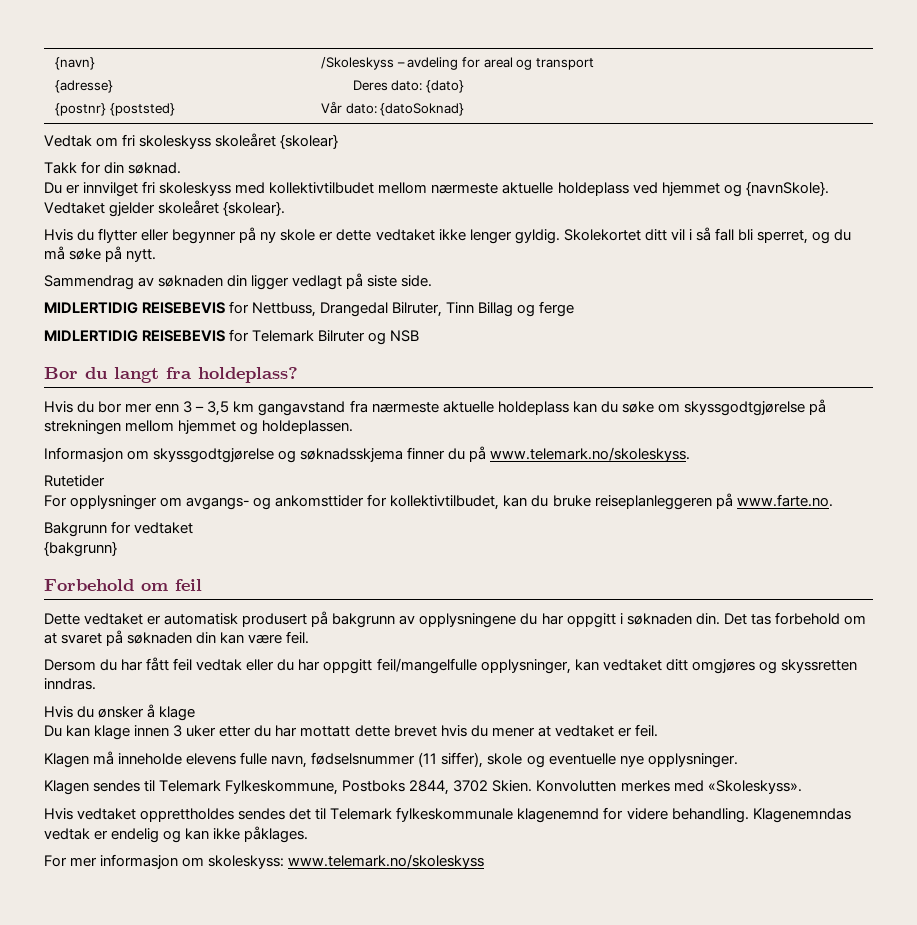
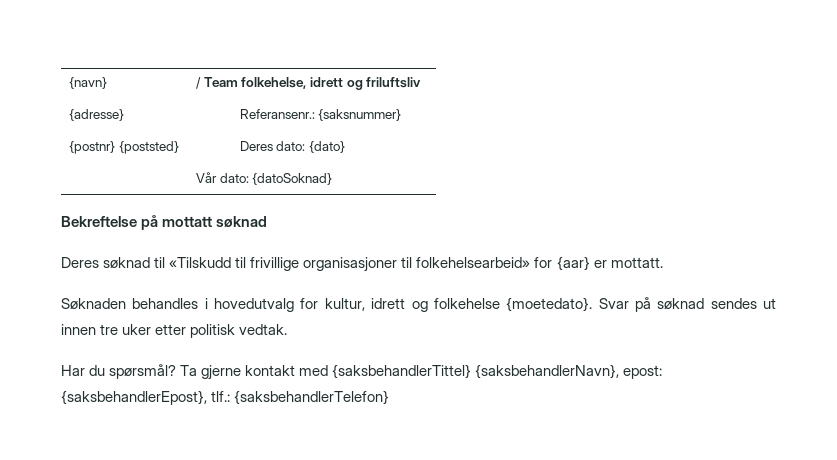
  {navn}
  {adresse}
- {postnr} {poststed} | /Skoleskyss – avdeling for areal og transport
+ {postnr} {poststed} | / Team folkehelse, idrett og friluftsliv
+ Referansenr.: {saksnummer}
- Vedtak om fri skoleskyss skoleåret {skolear}
- Takk for din søknad.
- Du er innvilget fri skoleskyss med kollektivtilbudet mellom nærmeste aktuelle holdeplass ved hjemmet og {navnSkole}. Vedtaket gjelder skoleåret {skolear}.
- Hvis du flytter eller begynner på ny skole er dette vedtaket ikke lenger gyldig. Skolekortet ditt vil i så fall bli sperret, og du må søke på nytt.
- Sammendrag av søknaden din ligger vedlagt på siste side.
- MIDLERTIDIG REISEBEVIS for Nettbuss, Drangedal Bilruter, Tinn Billag og ferge
- MIDLERTIDIG REISEBEVIS for Telemark Bilruter og NSB
- Bor du langt fra holdeplass?
- Hvis du bor mer enn 3 – 3,5 km gangavstand fra nærmeste aktuelle holdeplass kan du søke om skyssgodtgjørelse på strekningen mellom hjemmet og holdeplassen.
- Informasjon om skyssgodtgjørelse og søknadsskjema finner du på www.telemark.no/skoleskyss.
- Rutetider
- For opplysninger om avgangs- og ankomsttider for kollektivtilbudet, kan du bruke reiseplanleggeren på www.farte.no.
- Bakgrunn for vedtaket
- {bakgrunn}
- Forbehold om feil
- Dette vedtaket er automatisk produsert på bakgrunn av opplysningene du har oppgitt i søknaden din. Det tas forbehold om at svaret på søknaden din kan være feil.
- Dersom du har fått feil vedtak eller du har oppgitt feil/mangelfulle opplysninger, kan vedtaket ditt omgjøres og skyssretten inndras.
- Hvis du ønsker å klage
- Du kan klage innen 3 uker etter du har mottatt dette brevet hvis du mener at vedtaket er feil.
- Klagen må inneholde elevens fulle navn, fødselsnummer (11 siffer), skole og eventuelle nye opplysninger.
- Klagen sendes til Telemark Fylkeskommune, Postboks 2844, 3702 Skien. Konvolutten merkes med «Skoleskyss».
- Hvis vedtaket opprettholdes sendes det til Telemark fylkeskommunale klagenemnd for videre behandling. Klagenemndas vedtak er endelig og kan ikke påklages.
- For mer informasjon om skoleskyss: www.telemark.no/skoleskyss
+ Bekreftelse på mottatt søknad
+ Deres søknad til «Tilskudd til frivillige organisasjoner til folkehelsearbeid» for {aar} er mottatt.
+ Søknaden behandles i hovedutvalg for kultur, idrett og folkehelse {moetedato}. Svar på søknad sendes ut innen tre uker etter politisk vedtak.
+ Har du spørsmål? Ta gjerne kontakt med {saksbehandlerTittel} {saksbehandlerNavn}, epost: {saksbehandlerEpost}, tlf.: {saksbehandlerTelefon}

